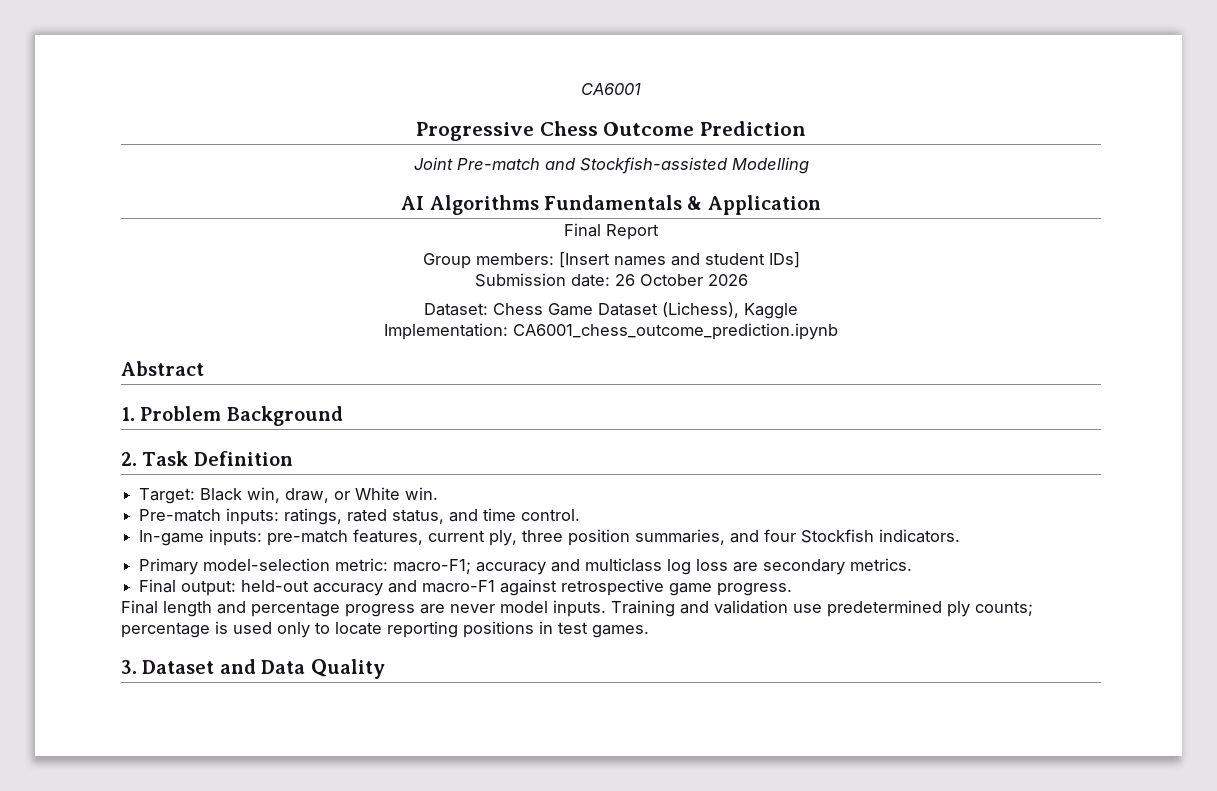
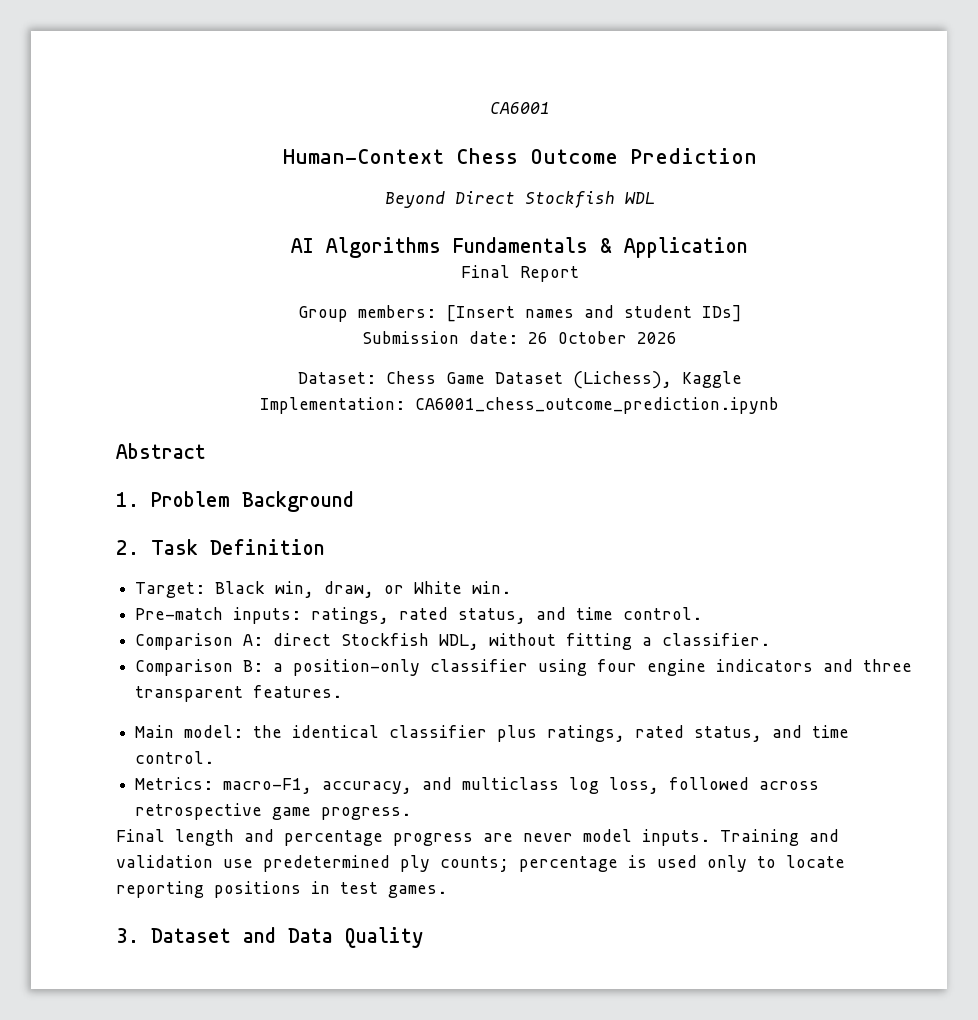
- Progressive Chess Outcome Prediction
+ Human-Context Chess Outcome Prediction
- Joint Pre-match and Stockfish-assisted Modelling
+ Beyond Direct Stockfish WDL
- In-game inputs: pre-match features, current ply, three position summaries, and four Stockfish indicators.
- Primary model-selection metric: macro-F1; accuracy and multiclass log loss are secondary metrics.
- Final output: held-out accuracy and macro-F1 against retrospective game progress.
+ Comparison A: direct Stockfish WDL, without fitting a classifier.
+ Comparison B: a position-only classifier using four engine indicators and three transparent features.
+ Main model: the identical classifier plus ratings, rated status, and time control.
+ Metrics: macro-F1, accuracy, and multiclass log loss, followed across retrospective game progress.

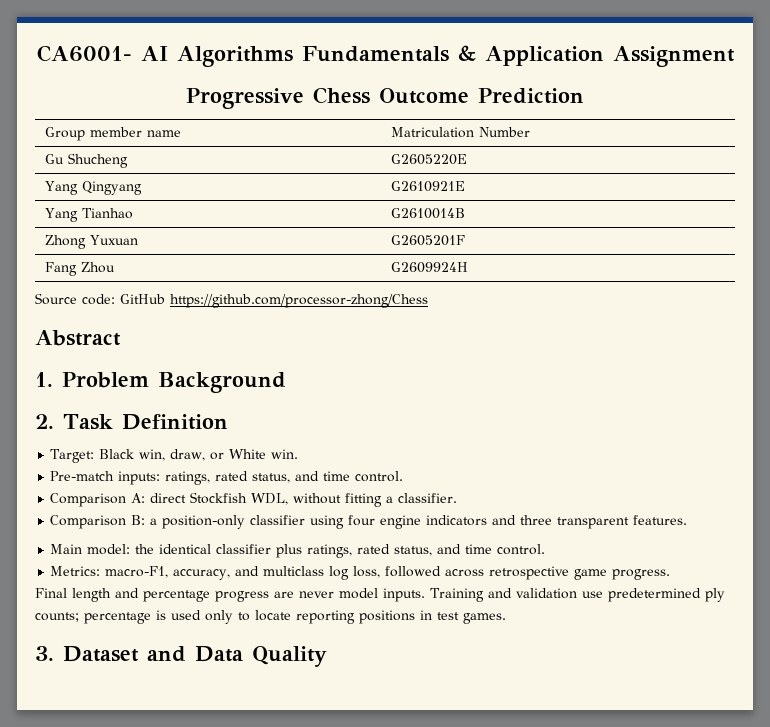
- CA6001
- Human-Context Chess Outcome Prediction
- Beyond Direct Stockfish WDL
- AI Algorithms Fundamentals & Application
- Final Report
- Group members: [Insert names and student IDs]
- Submission date: 26 October 2026
- Dataset: Chess Game Dataset (Lichess), Kaggle
- Implementation: CA6001_chess_outcome_prediction.ipynb
+ CA6001- AI Algorithms Fundamentals & Application Assignment
+ Progressive Chess Outcome Prediction
+ Group member name | Matriculation Number
+ Gu Shucheng | G2605220E
+ Yang Qingyang | G2610921E
+ Yang Tianhao | G2610014B
+ Zhong Yuxuan | G2605201F
+ Fang Zhou | G2609924H
+ Source code: GitHub https://github.com/processor-zhong/Chess

